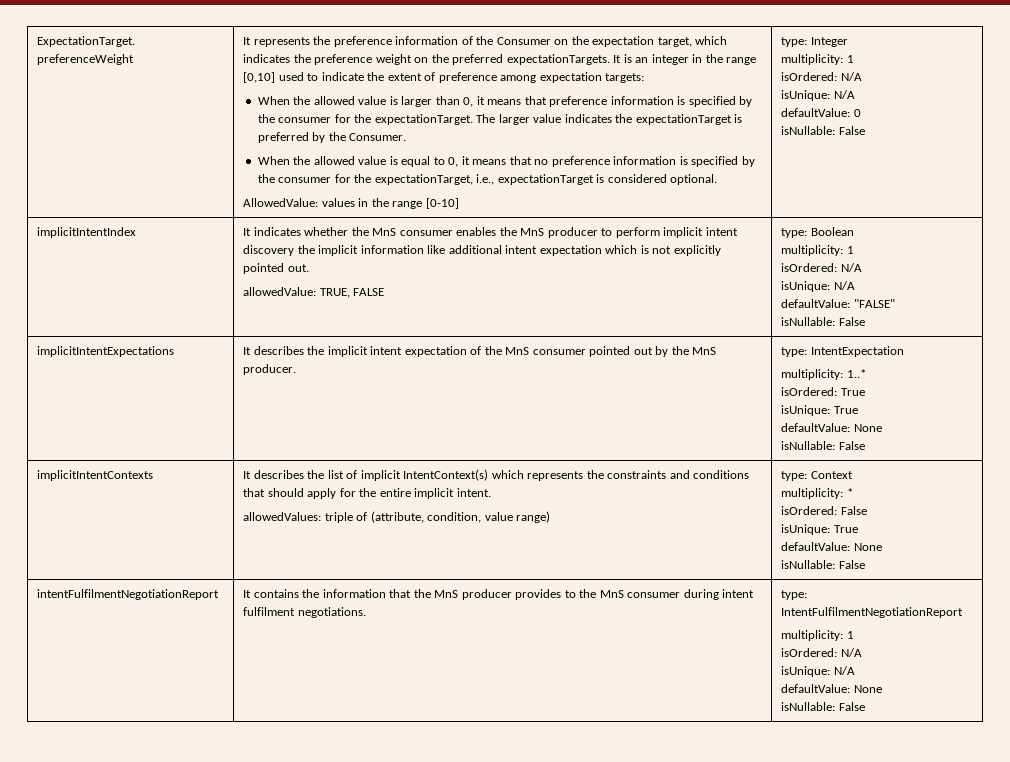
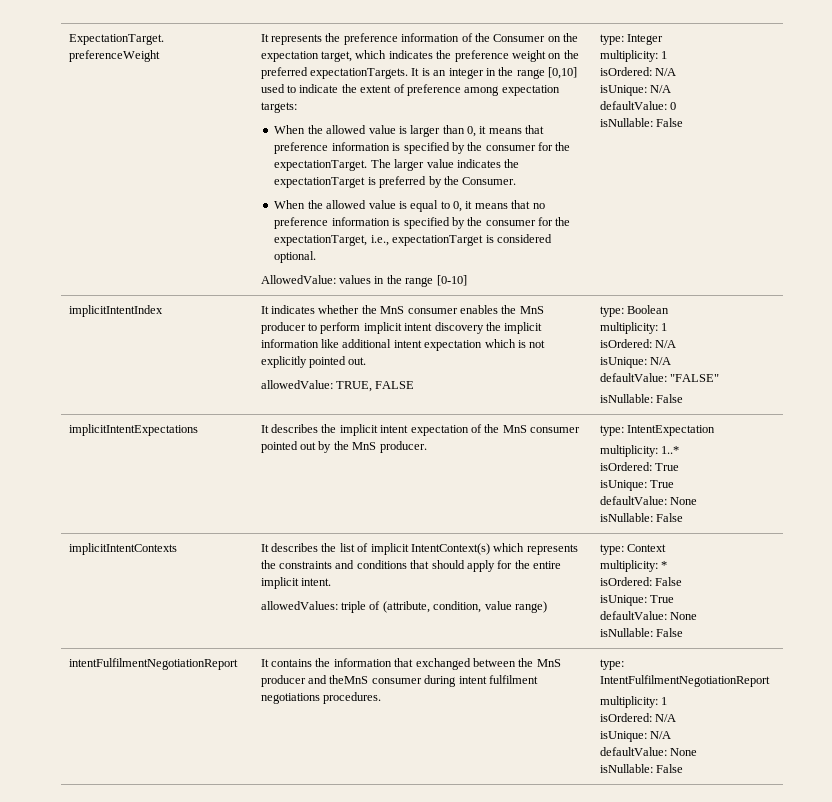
- intentFulfilmentNegotiationReport | It contains the information that the MnS producer provides to the MnS consumer during intent fulfilment negotiations. | type: IntentFulfilmentNegotiationReport
+ intentFulfilmentNegotiationReport | It contains the information that exchanged between the MnS producer and theMnS consumer during intent fulfilment negotiations procedures. | type: IntentFulfilmentNegotiationReport

